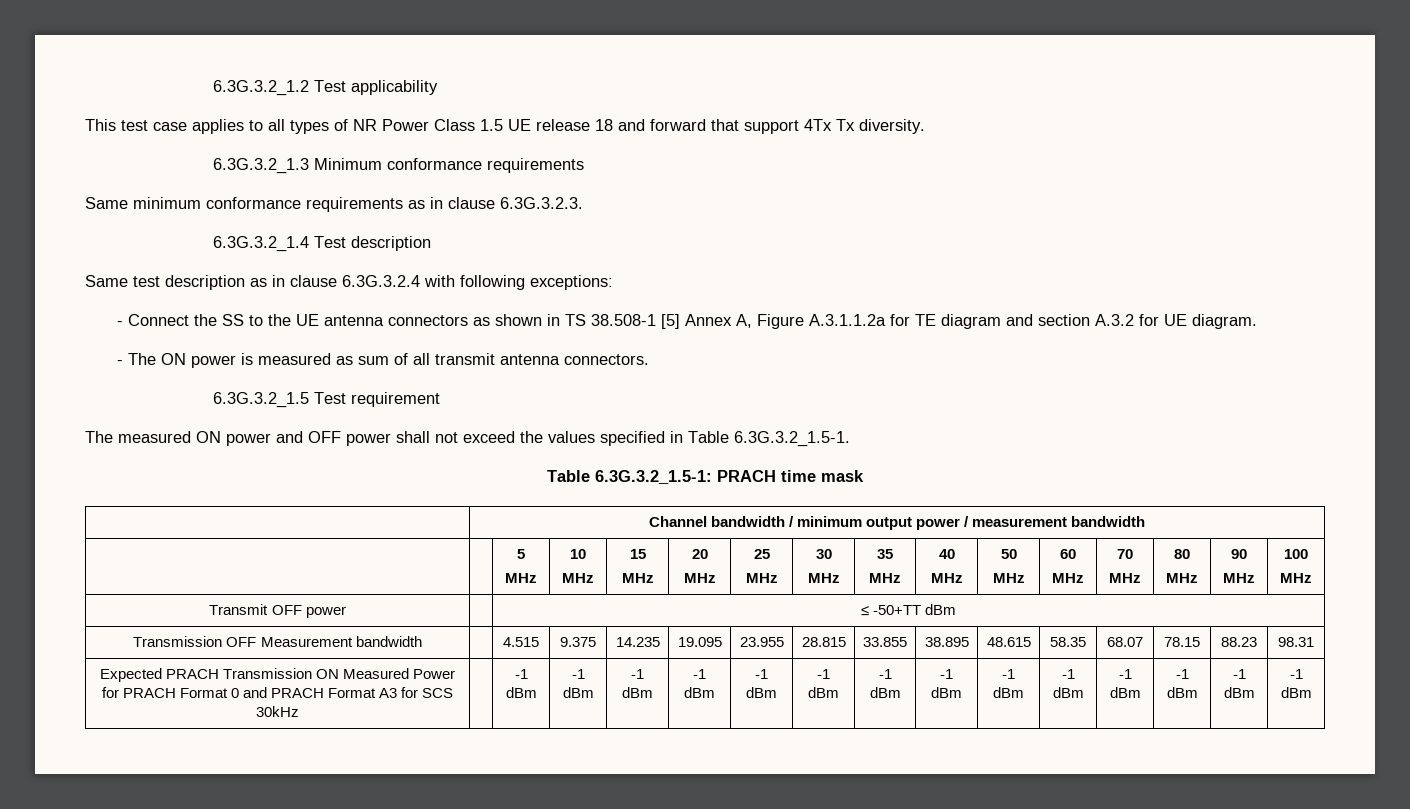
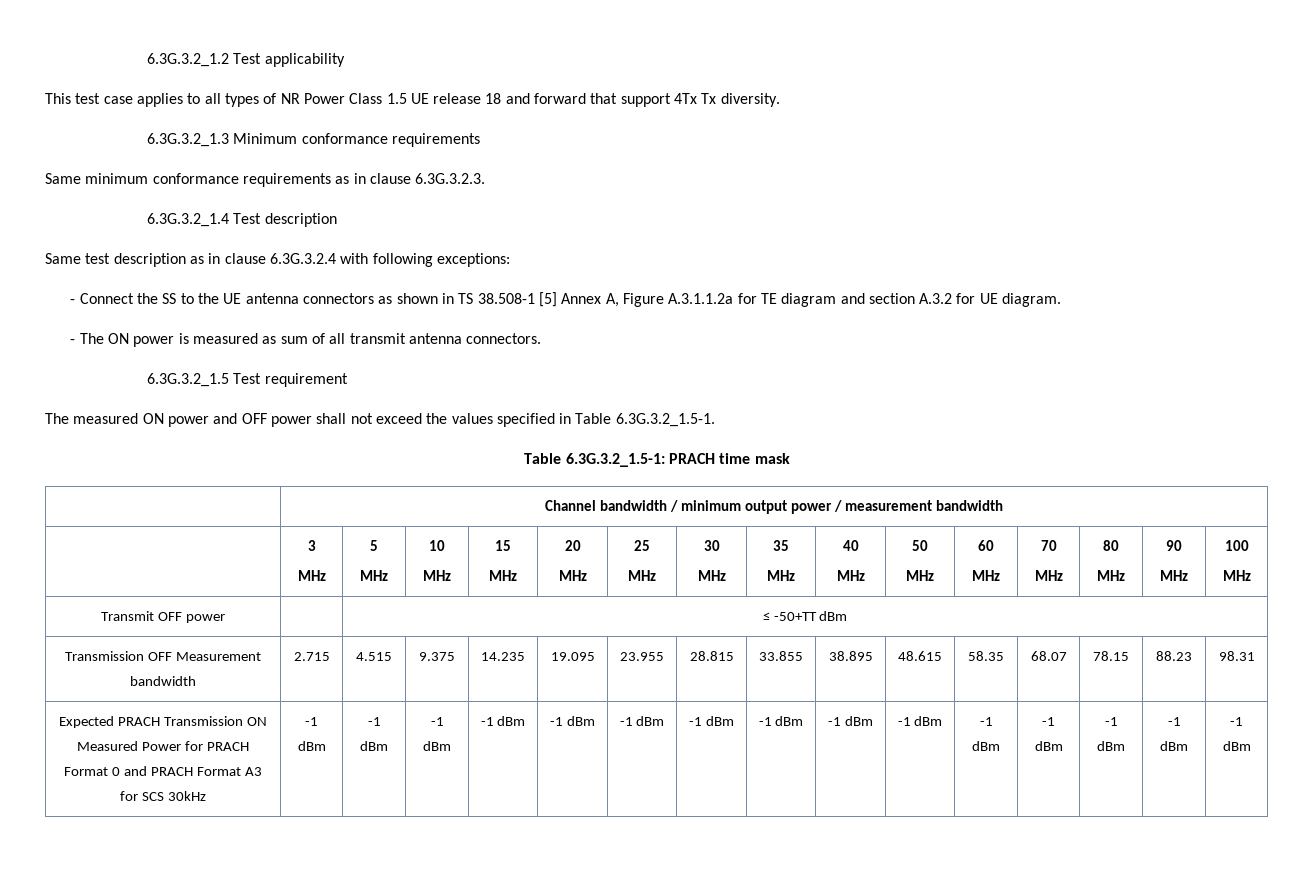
- | | 5
+ | 3
+ MHz | 5
- Transmission OFF Measurement bandwidth | | 4.515 | 9.375 | 14.235 | 19.095 | 23.955 | 28.815 | 33.855 | 38.895 | 48.615 | 58.35 | 68.07 | 78.15 | 88.23 | 98.31
+ Transmission OFF Measurement bandwidth | 2.715 | 4.515 | 9.375 | 14.235 | 19.095 | 23.955 | 28.815 | 33.855 | 38.895 | 48.615 | 58.35 | 68.07 | 78.15 | 88.23 | 98.31
- Expected PRACH Transmission ON Measured Power for PRACH Format 0 and PRACH Format A3 for SCS 30kHz
+ Expected PRACH Transmission ON Measured Power for PRACH Format 0 and PRACH Format A3 for SCS 30kHz | -1 dBm

